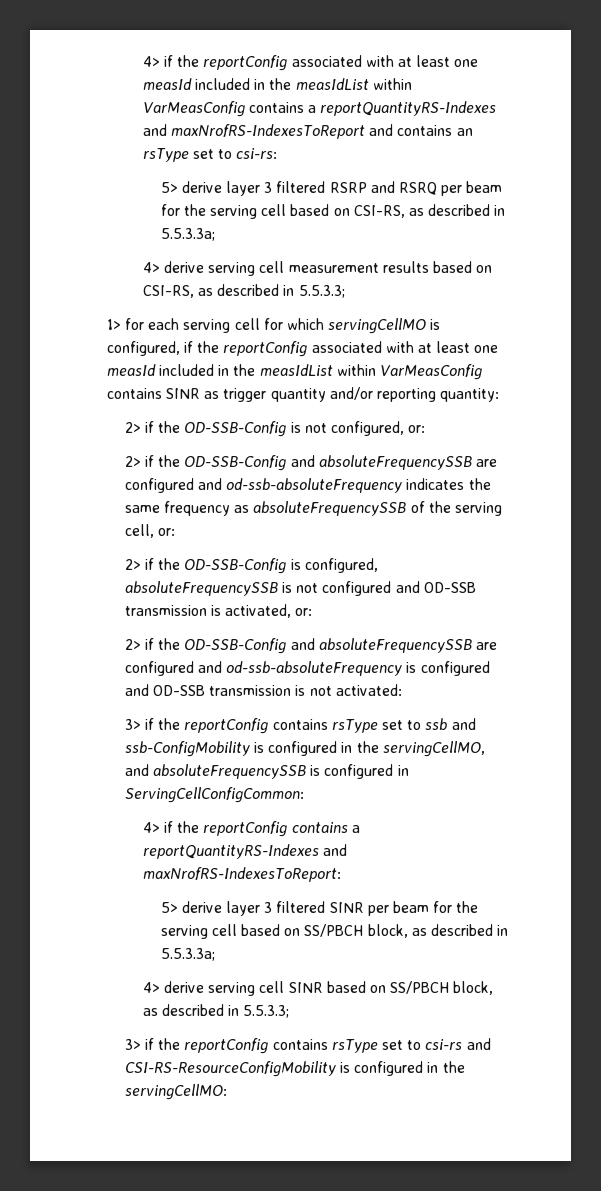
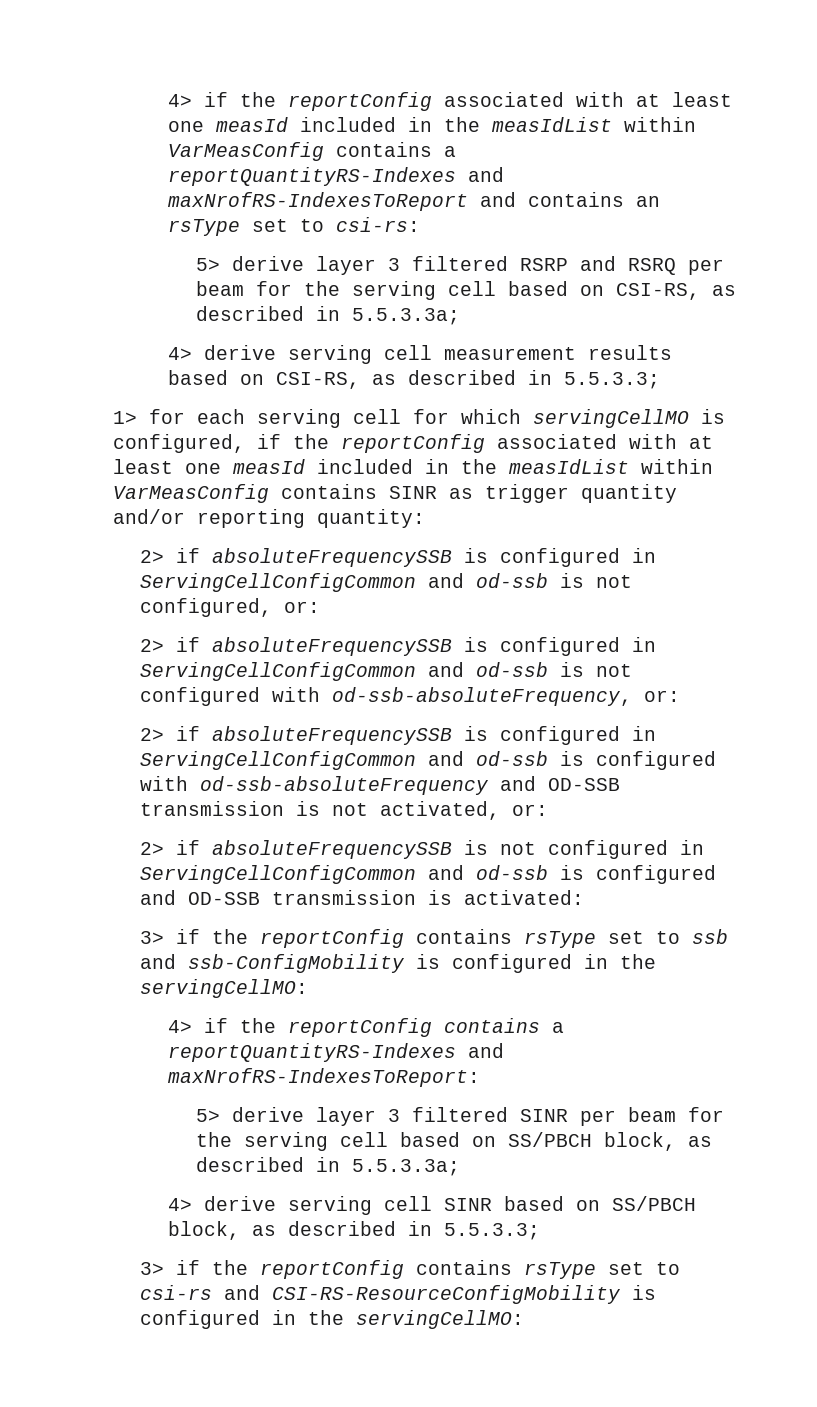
- 2> if the OD-SSB-Config is not configured, or:
+ 2> if absoluteFrequencySSB is configured in ServingCellConfigCommon and od-ssb is not configured, or:
- 2> if the OD-SSB-Config and absoluteFrequencySSB are configured and od-ssb-absoluteFrequency indicates the same frequency as absoluteFrequencySSB of the serving cell, or:
- 2> if the OD-SSB-Config is configured, absoluteFrequencySSB is not configured and OD-SSB transmission is activated, or:
+ 2> if absoluteFrequencySSB is configured in ServingCellConfigCommon and od-ssb is not configured with od-ssb-absoluteFrequency, or:
+ 2> if absoluteFrequencySSB is configured in ServingCellConfigCommon and od-ssb is configured with od-ssb-absoluteFrequency and OD-SSB transmission is not activated, or:
- 2> if the OD-SSB-Config and absoluteFrequencySSB are configured and od-ssb-absoluteFrequency is configured and OD-SSB transmission is not activated:
+ 2> if absoluteFrequencySSB is not configured in ServingCellConfigCommon and od-ssb is configured and OD-SSB transmission is activated:
- 3> if the reportConfig contains rsType set to ssb and ssb-ConfigMobility is configured in the servingCellMO, and absoluteFrequencySSB is configured in ServingCellConfigCommon:
+ 3> if the reportConfig contains rsType set to ssb and ssb-ConfigMobility is configured in the servingCellMO:

